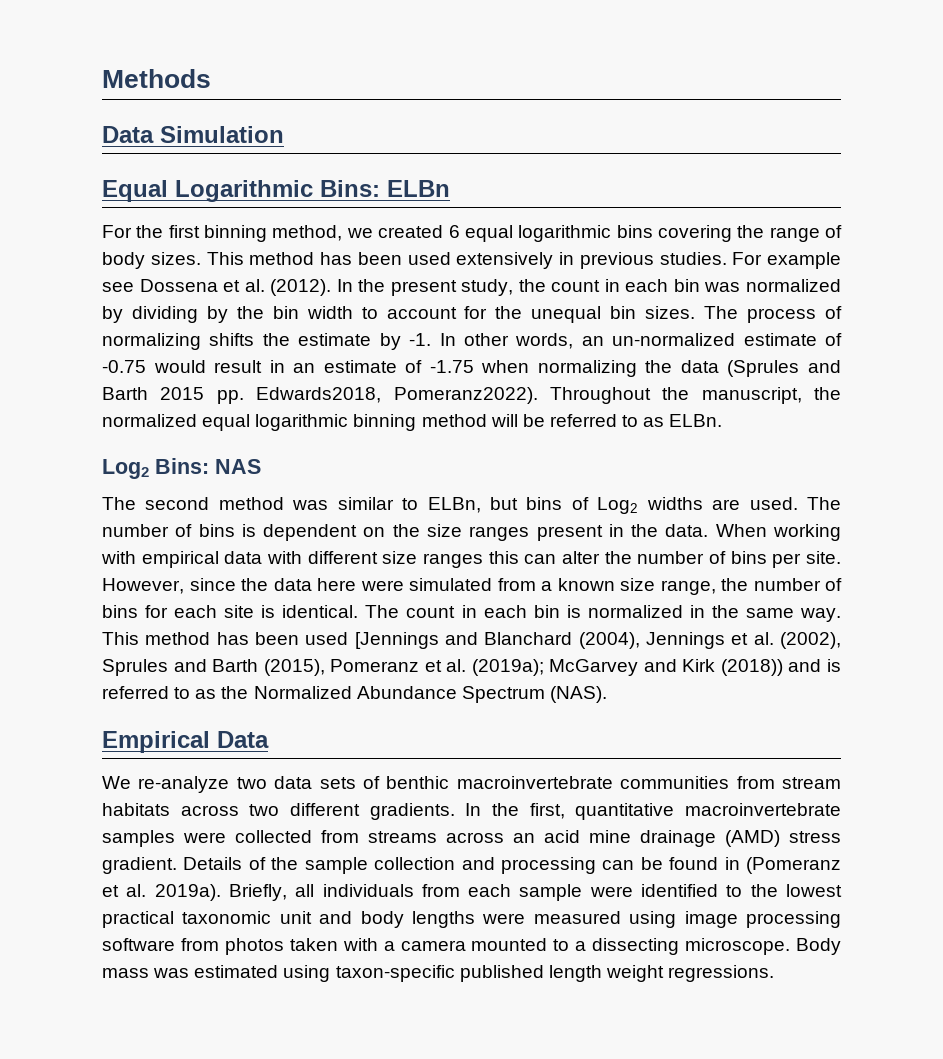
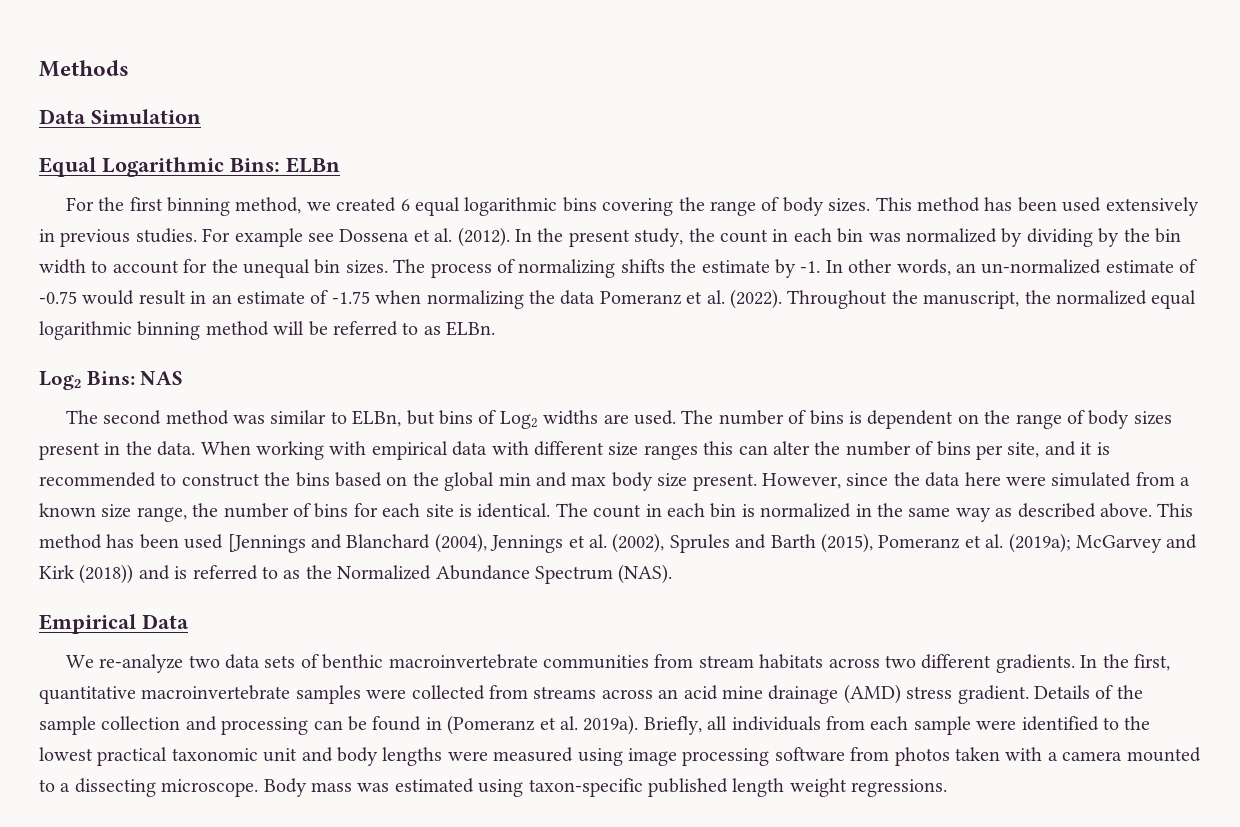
- In other words, an un-normalized estimate of -0.75 would result in an estimate of -1.75 when normalizing the data (Sprules and Barth 2015 pp. Edwards2018, Pomeranz2022).
+ In other words, an un-normalized estimate of -0.75 would result in an estimate of -1.75 when normalizing the data Pomeranz et al. (2022).
- The number of bins is dependent on the size ranges present in the data.
+ The number of bins is dependent on the range of body sizes present in the data.
- When working with empirical data with different size ranges this can alter the number of bins per site.
+ When working with empirical data with different size ranges this can alter the number of bins per site, and it is recommended to construct the bins based on the global min and max body size present.
- The count in each bin is normalized in the same way.
+ The count in each bin is normalized in the same way as described above.

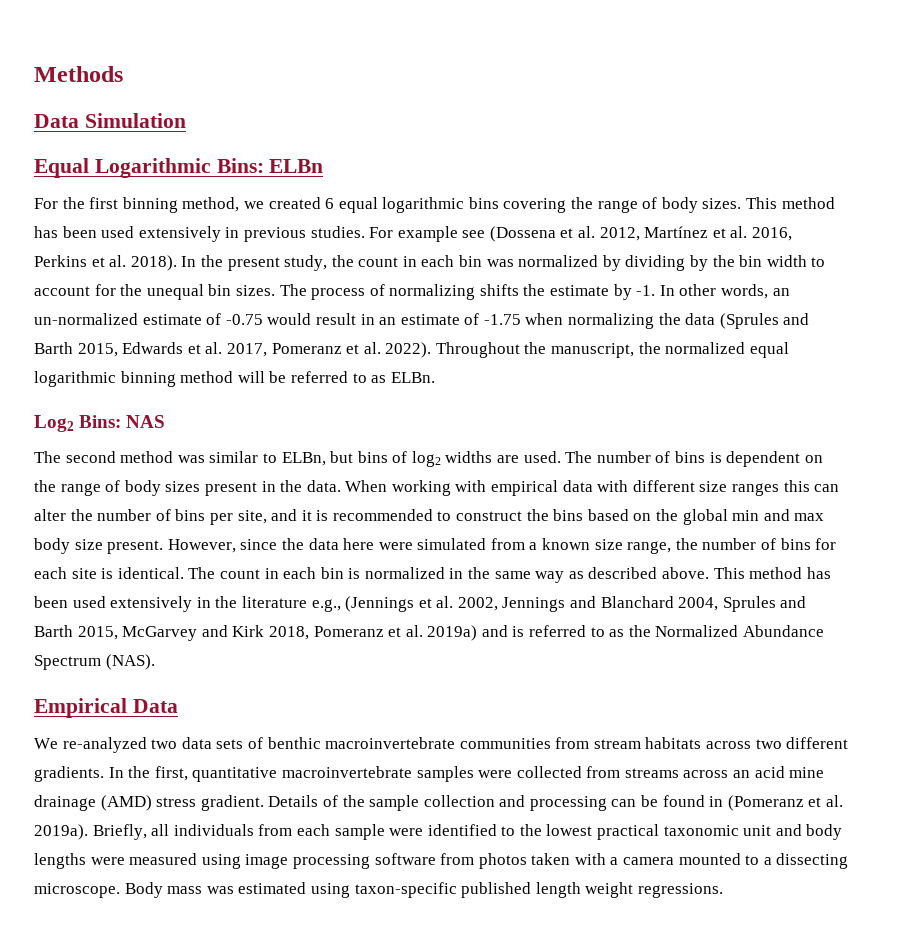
- For example see Dossena et al. (2012).
+ For example see (Dossena et al. 2012, Martínez et al. 2016, Perkins et al. 2018).
- In other words, an un-normalized estimate of -0.75 would result in an estimate of -1.75 when normalizing the data Pomeranz et al. (2022).
+ In other words, an un-normalized estimate of -0.75 would result in an estimate of -1.75 when normalizing the data (Sprules and Barth 2015, Edwards et al. 2017, Pomeranz et al. 2022).
- The second method was similar to ELBn, but bins of Log2 widths are used.
+ The second method was similar to ELBn, but bins of log2 widths are used.
- This method has been used [Jennings and Blanchard (2004), Jennings et al. (2002), Sprules and Barth (2015), Pomeranz et al. (2019a); McGarvey and Kirk (2018)) and is referred to as the Normalized Abundance Spectrum (NAS).
+ This method has been used extensively in the literature e.g., (Jennings et al. 2002, Jennings and Blanchard 2004, Sprules and Barth 2015, McGarvey and Kirk 2018, Pomeranz et al. 2019a) and is referred to as the Normalized Abundance Spectrum (NAS).
- We re-analyze two data sets of benthic macroinvertebrate communities from stream habitats across two different gradients.
+ We re-analyzed two data sets of benthic macroinvertebrate communities from stream habitats across two different gradients.

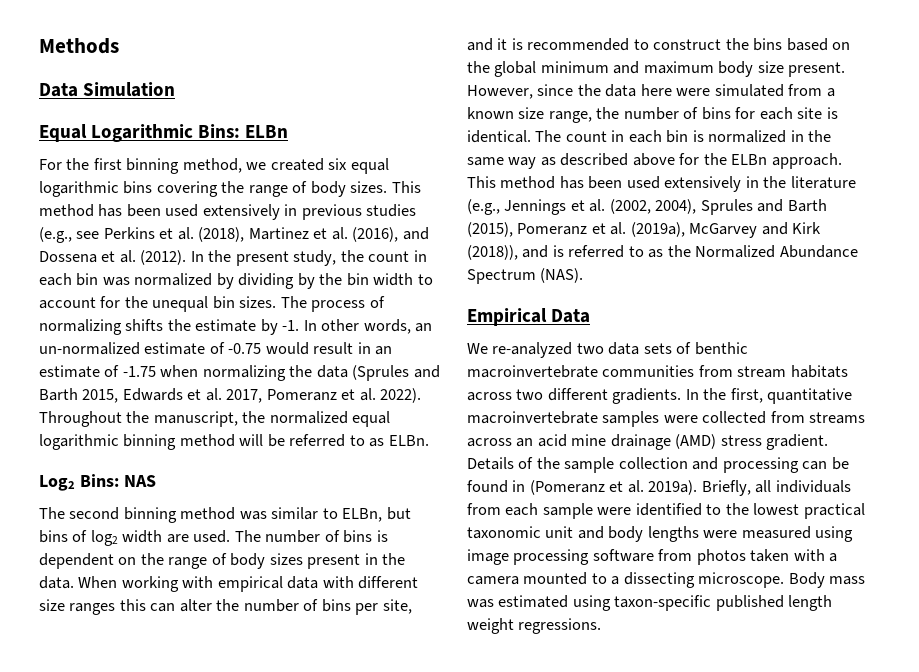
- For the first binning method, we created 6 equal logarithmic bins covering the range of body sizes.
+ For the first binning method, we created six equal logarithmic bins covering the range of body sizes.
- This method has been used extensively in previous studies. For example see (Dossena et al. 2012, Martínez et al. 2016, Perkins et al. 2018).
+ This method has been used extensively in previous studies (e.g., see Perkins et al. (2018), Martinez et al. (2016), and Dossena et al. (2012).
- The second method was similar to ELBn, but bins of log2 widths are used.
+ The second binning method was similar to ELBn, but bins of log2 width are used.
- When working with empirical data with different size ranges this can alter the number of bins per site, and it is recommended to construct the bins based on the global min and max body size present.
+ When working with empirical data with different size ranges this can alter the number of bins per site, and it is recommended to construct the bins based on the global minimum and maximum body size present.
- The count in each bin is normalized in the same way as described above.
+ The count in each bin is normalized in the same way as described above for the ELBn approach.
- This method has been used extensively in the literature e.g., (Jennings et al. 2002, Jennings and Blanchard 2004, Sprules and Barth 2015, McGarvey and Kirk 2018, Pomeranz et al. 2019a) and is referred to as the Normalized Abundance Spectrum (NAS).
+ This method has been used extensively in the literature (e.g., Jennings et al. (2002, 2004), Sprules and Barth (2015), Pomeranz et al. (2019a), McGarvey and Kirk (2018)), and is referred to as the Normalized Abundance Spectrum (NAS).

